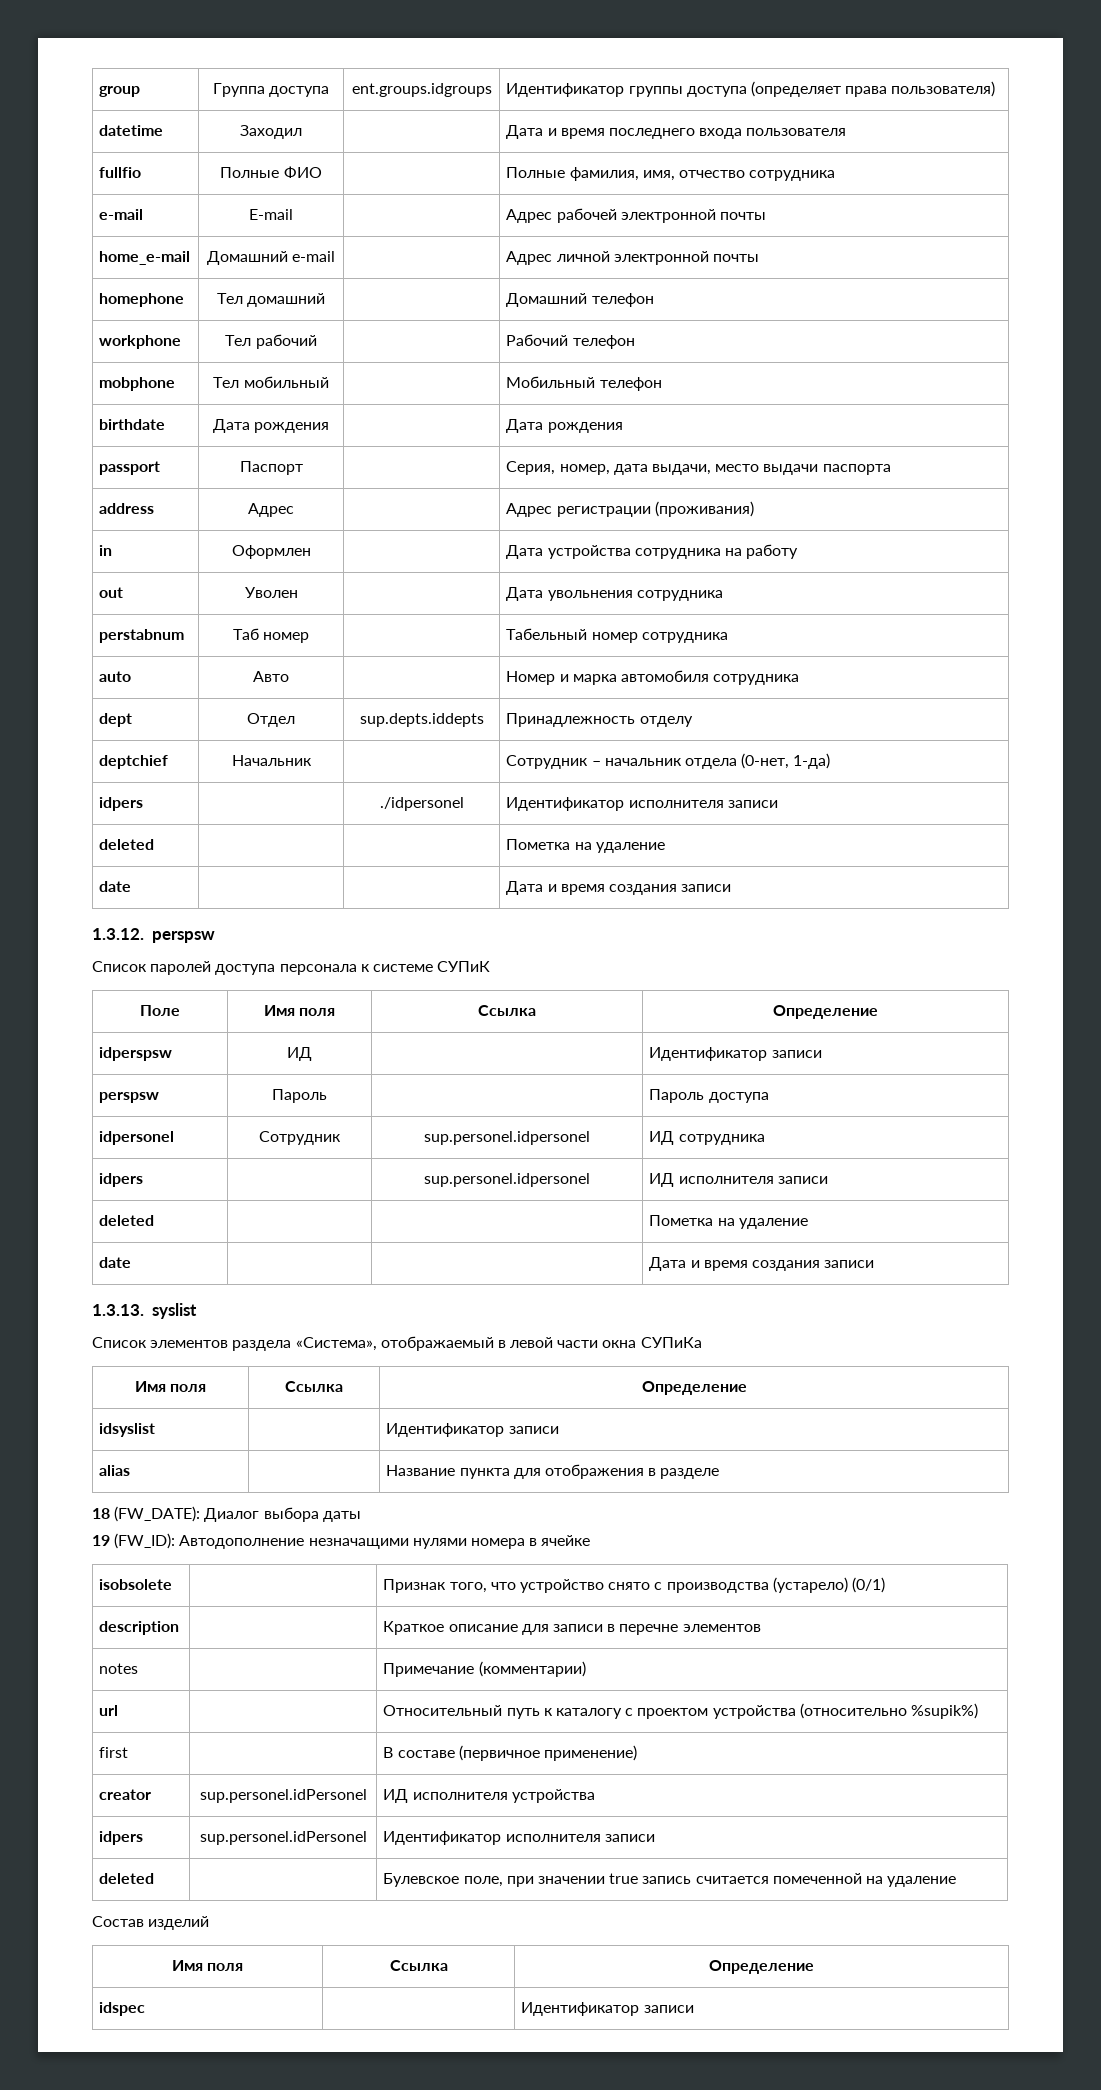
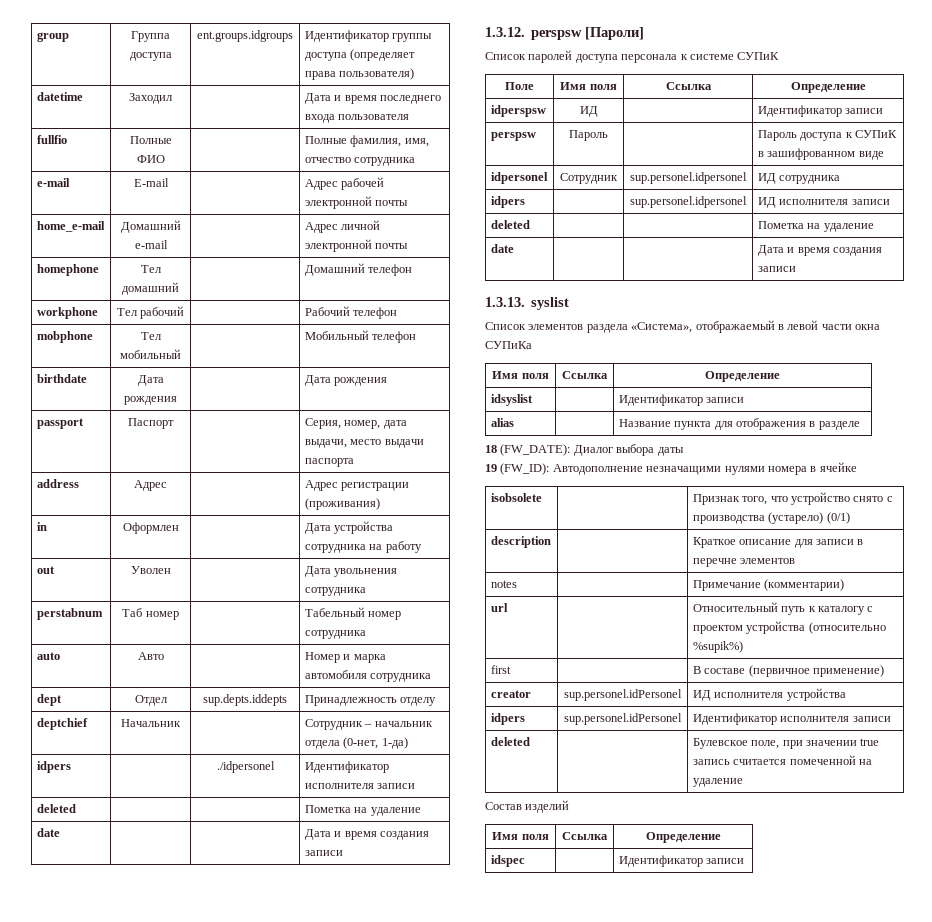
- 1.3.12. perspsw
+ 1.3.12. perspsw [Пароли]
- perspsw | Пароль | | Пароль доступа
+ perspsw | Пароль | | Пароль доступа к СУПиК в зашифрованном виде

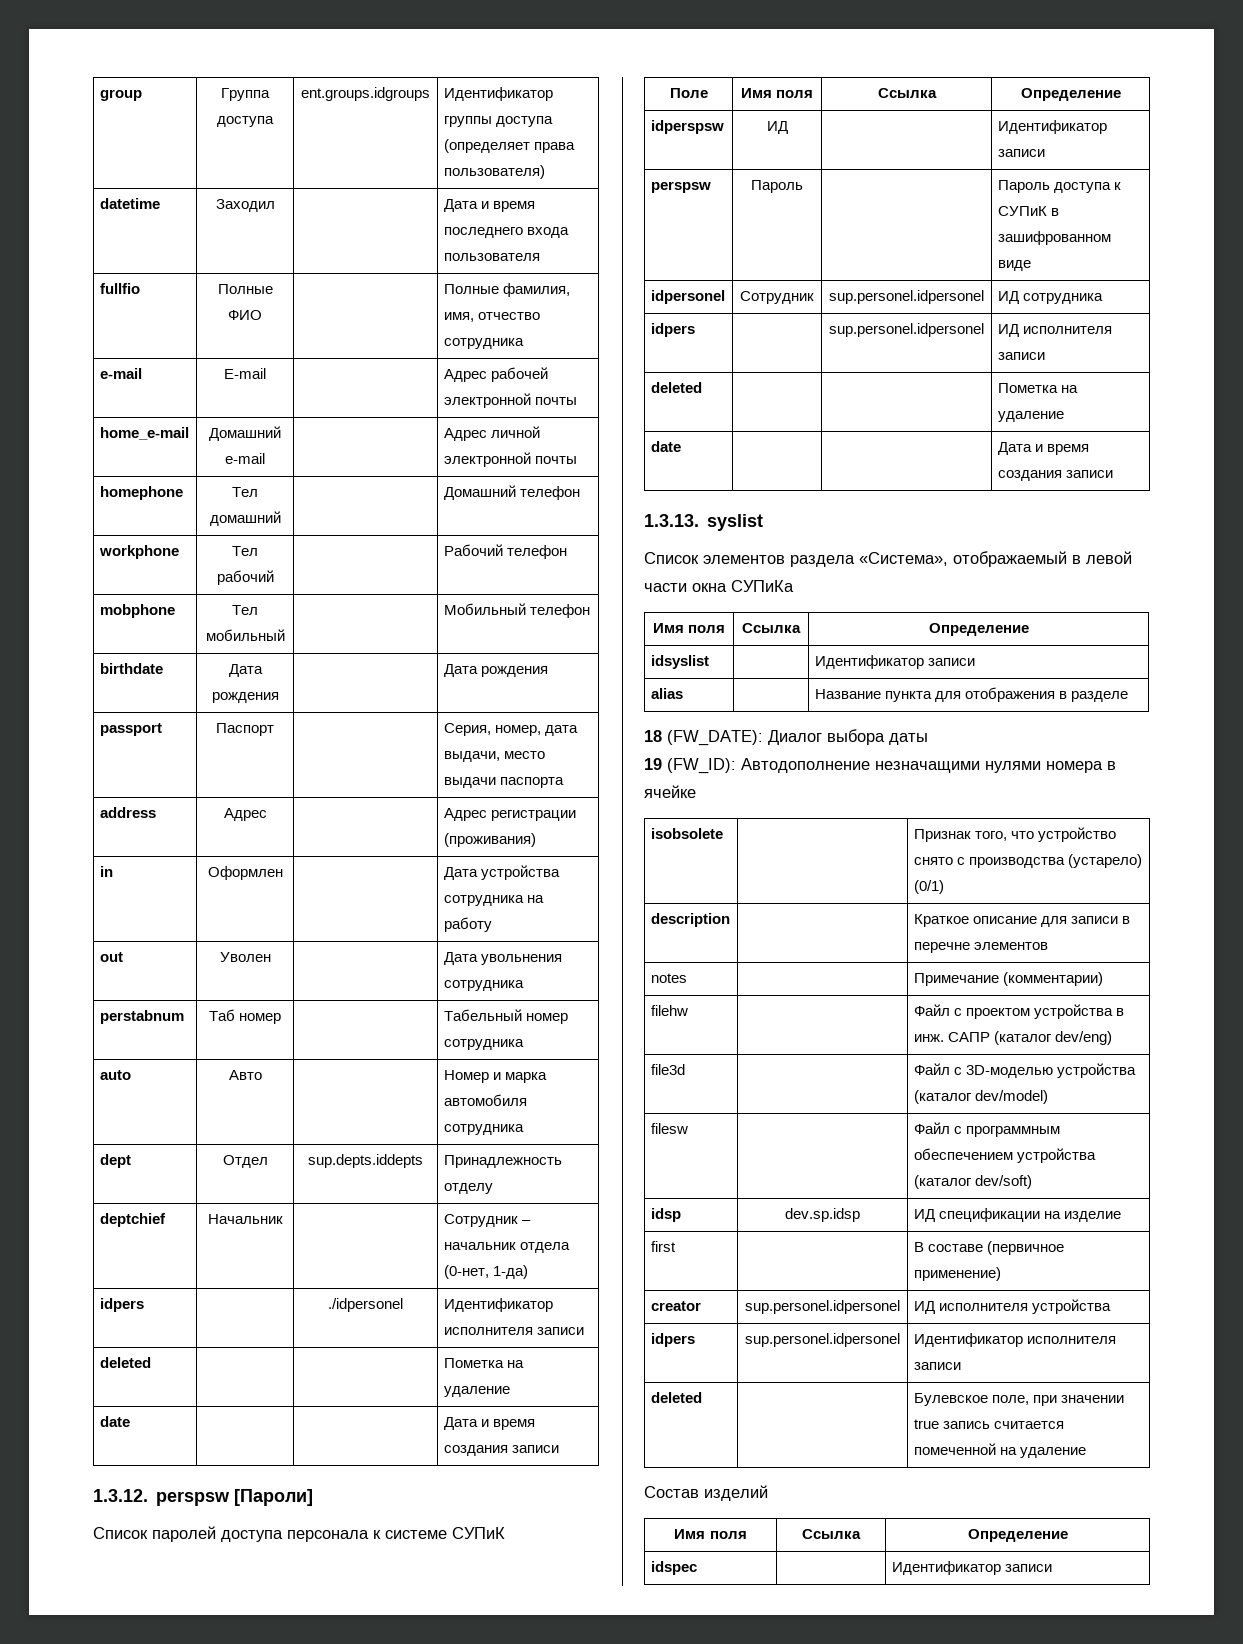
- url | | Относительный путь к каталогу с проектом устройства (относительно %supik%)
+ filehw | | Файл с проектом устройства в инж. САПР (каталог dev/eng)
+ file3d | | Файл с 3D-моделью устройства (каталог dev/model)
+ filesw | | Файл с программным обеспечением устройства (каталог dev/soft)
+ idsp | dev.sp.idsp | ИД спецификации на изделие
- creator | sup.personel.idPersonel | ИД исполнителя устройства
+ creator | sup.personel.idpersonel | ИД исполнителя устройства
- idpers | sup.personel.idPersonel | Идентификатор исполнителя записи
+ idpers | sup.personel.idpersonel | Идентификатор исполнителя записи

